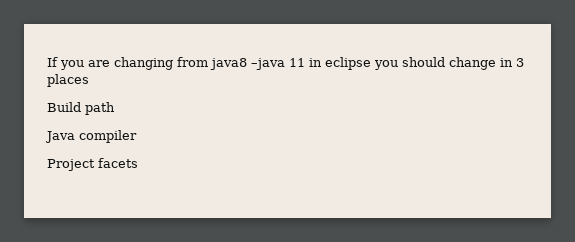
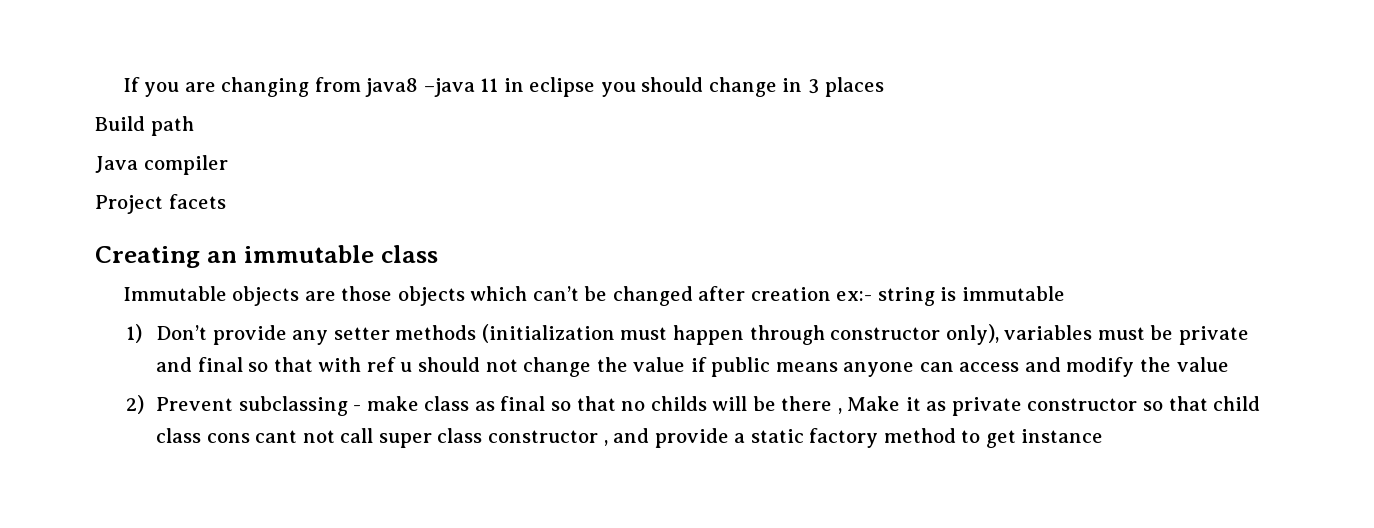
+ Creating an immutable class
+ Immutable objects are those objects which can’t be changed after creation ex:- string is immutable
+ 1) Don’t provide any setter methods (initialization must happen through constructor only), variables must be private and final so that with ref u should not change the value if public means anyone can access and modify the value
+ 2) Prevent subclassing - make class as final so that no childs will be there , Make it as private constructor so that child class cons cant not call super class constructor , and provide a static factory method to get instance

